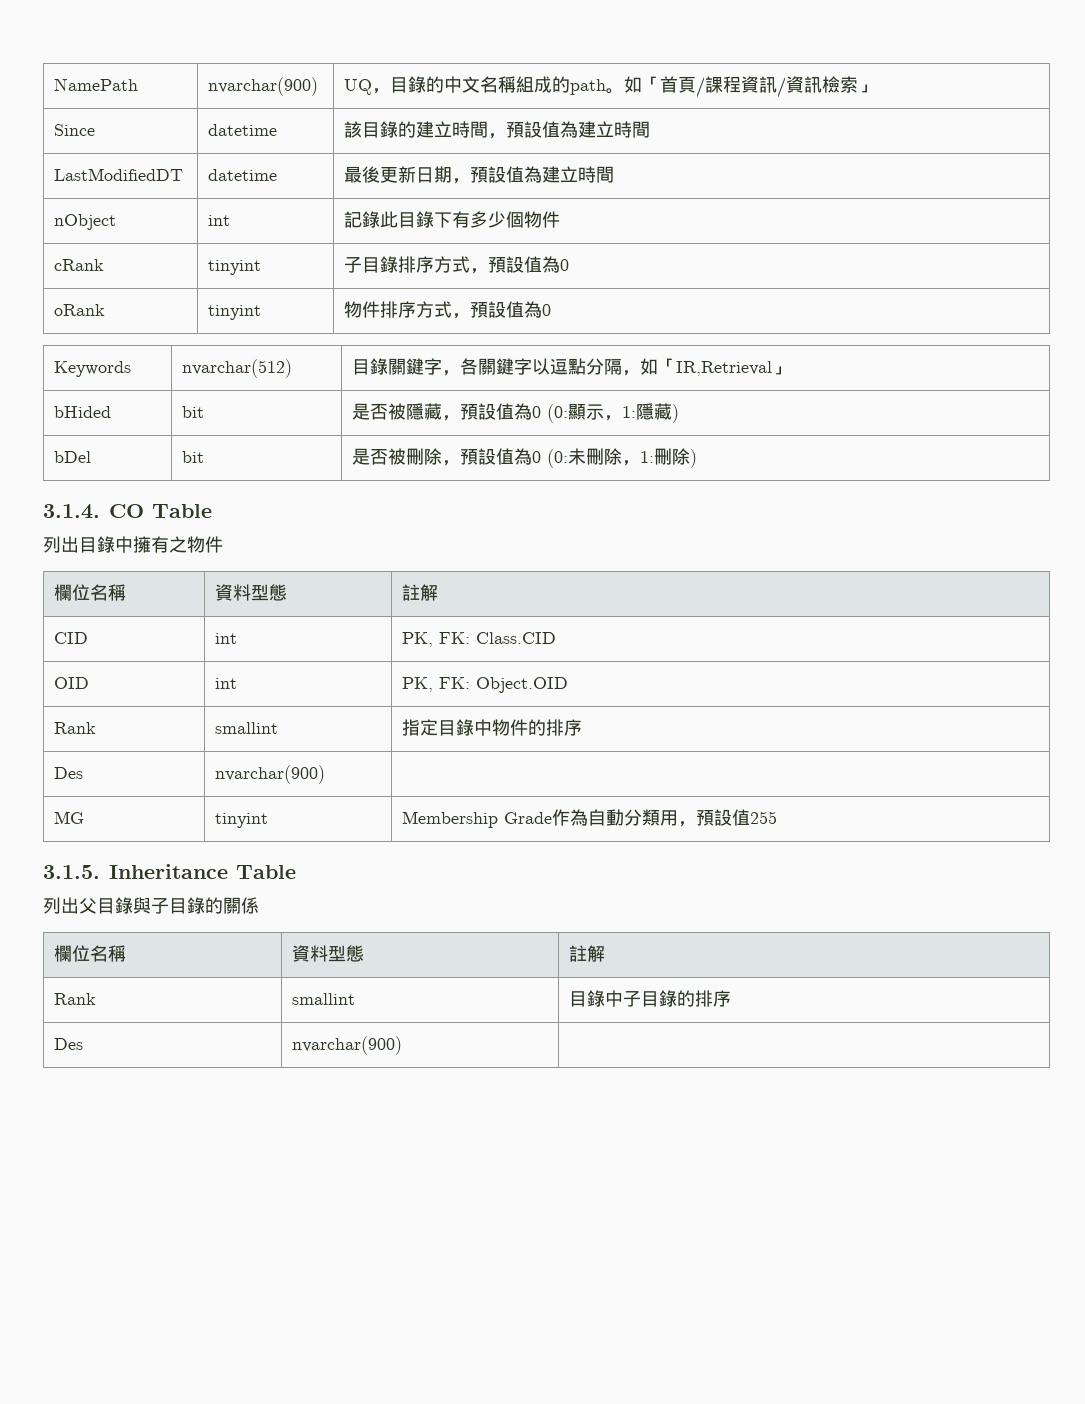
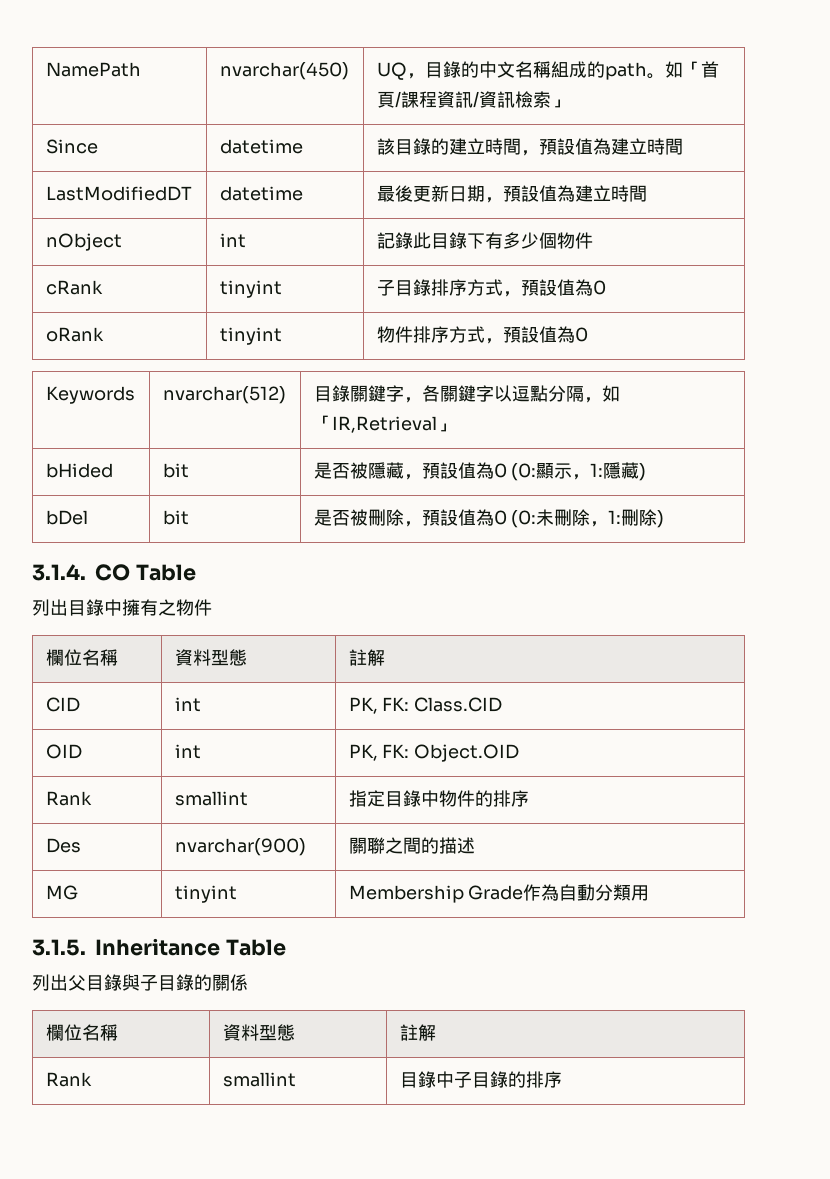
- NamePath | nvarchar(900) | UQ，目錄的中文名稱組成的path。如「首頁/課程資訊/資訊檢索」
+ NamePath | nvarchar(450) | UQ，目錄的中文名稱組成的path。如「首頁/課程資訊/資訊檢索」
  Rank | smallint | 指定目錄中物件的排序
- Des | nvarchar(900) |
+ Des | nvarchar(900) | 關聯之間的描述
- MG | tinyint | Membership Grade作為自動分類用，預設值255
+ MG | tinyint | Membership Grade作為自動分類用
  Rank | smallint | 目錄中子目錄的排序
- Des | nvarchar(900) |

